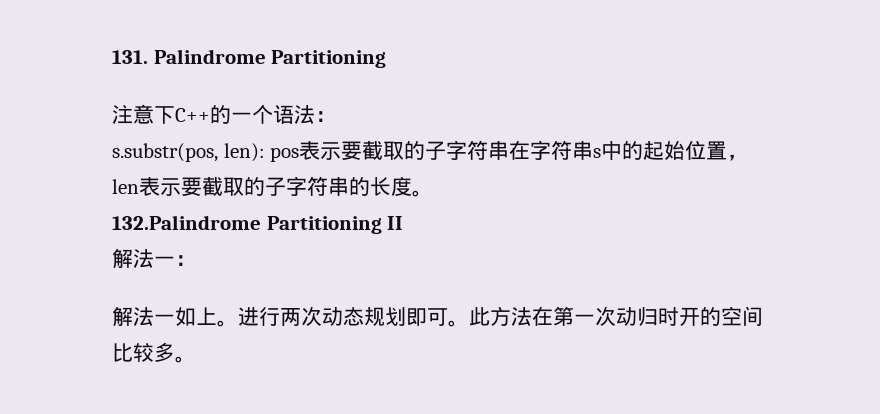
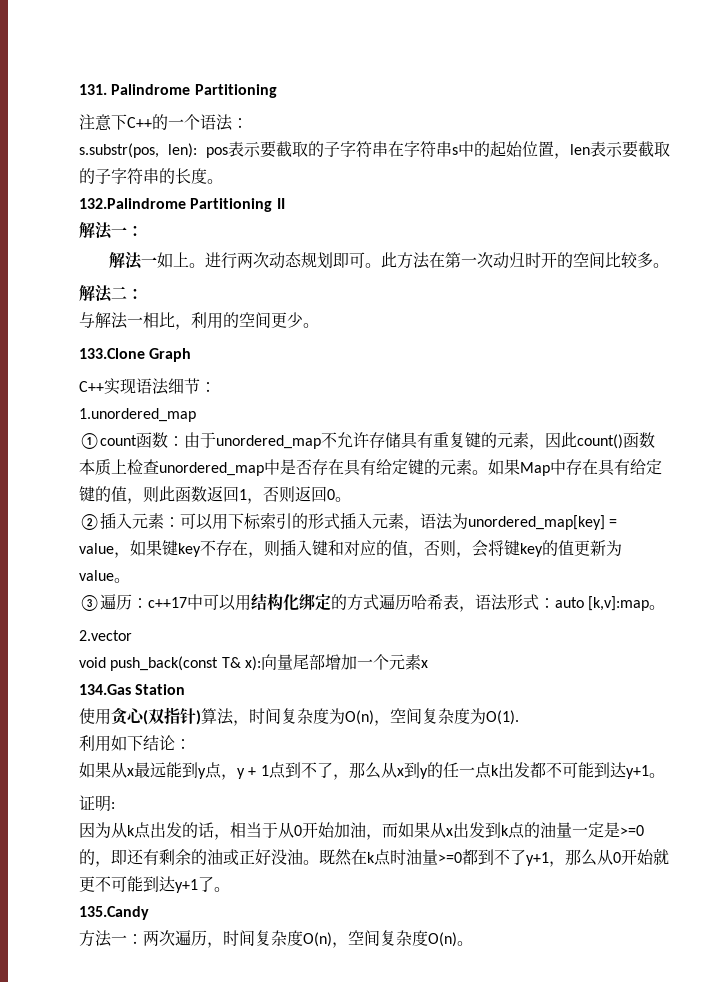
+ 解法二：
+ 与解法一相比，利用的空间更少。
+ 133.Clone Graph
+ C++实现语法细节：
+ 1.unordered_map
+ ①count函数：由于unordered_map不允许存储具有重复键的元素，因此count()函数本质上检查unordered_map中是否存在具有给定键的元素。如果Map中存在具有给定键的值，则此函数返回1，否则返回0。
+ ②插入元素：可以用下标索引的形式插入元素，语法为unordered_map[key] = value，如果键key不存在，则插入键和对应的值，否则，会将键key的值更新为value。
+ ③遍历：c++17中可以用结构化绑定的方式遍历哈希表，语法形式：auto [k,v]:map。
+ 2.vector
+ void push_back(const T& x):向量尾部增加一个元素x
+ 134.Gas Station
+ 使用贪心(双指针)算法，时间复杂度为O(n)，空间复杂度为O(1).
+ 利用如下结论：
+ 如果从x最远能到y点，y + 1点到不了，那么从x到y的任一点k出发都不可能到达y+1。
+ 证明:
+ 因为从k点出发的话，相当于从0开始加油，而如果从x出发到k点的油量一定是>=0的，即还有剩余的油或正好没油。既然在k点时油量>=0都到不了y+1，那么从0开始就更不可能到达y+1了。
+ 135.Candy
+ 方法一：两次遍历，时间复杂度O(n)，空间复杂度O(n)。

